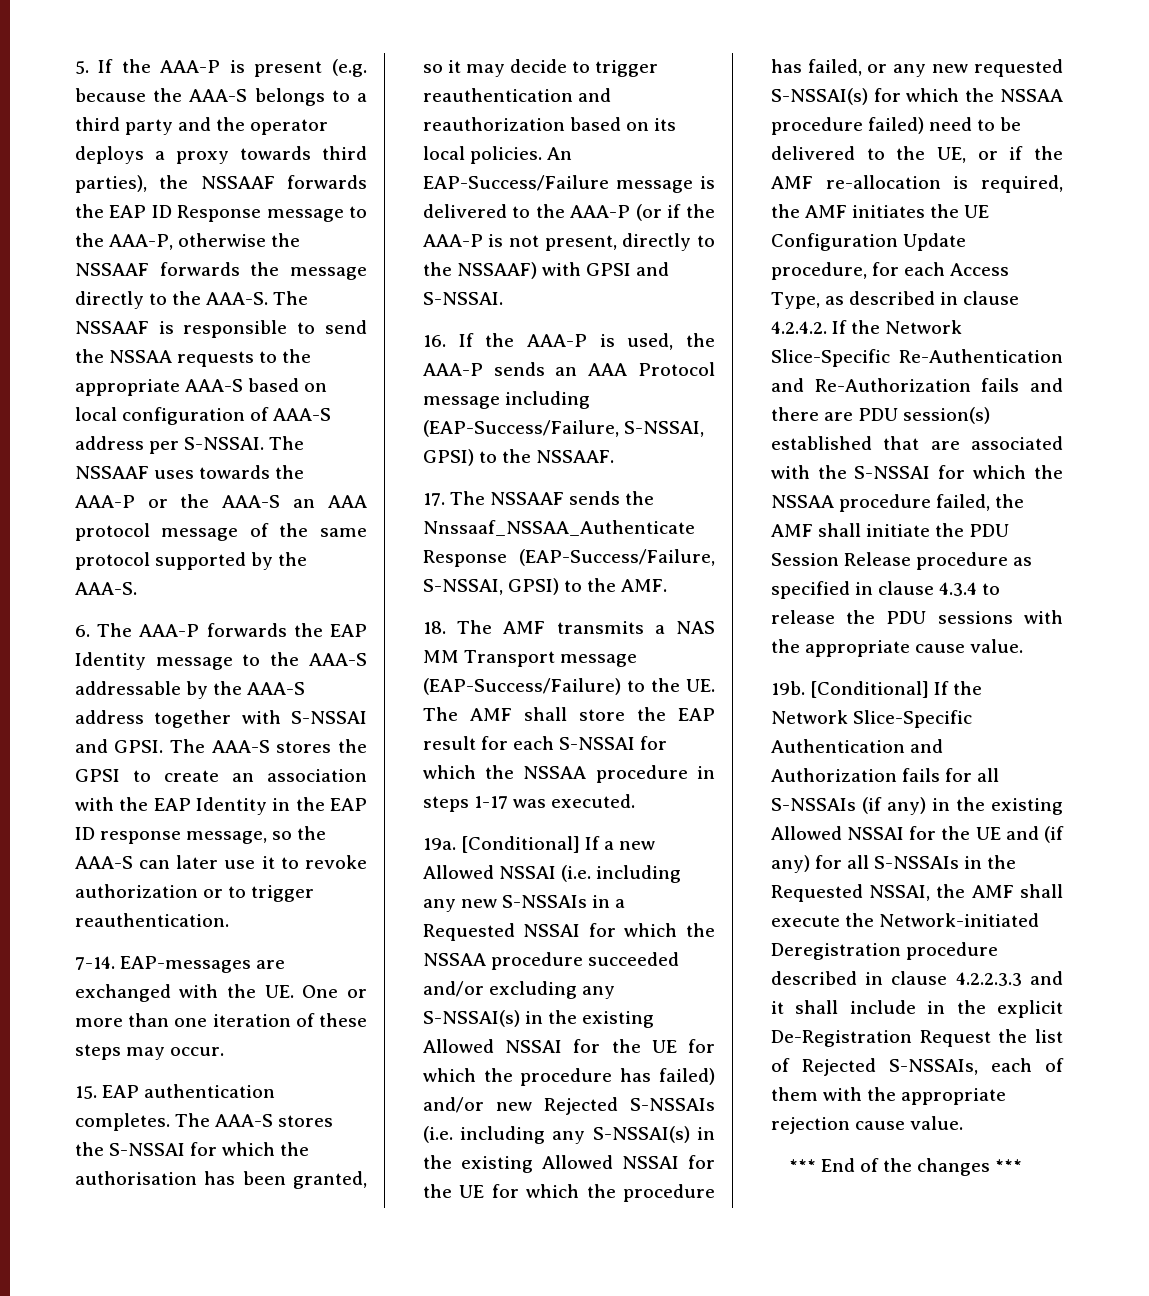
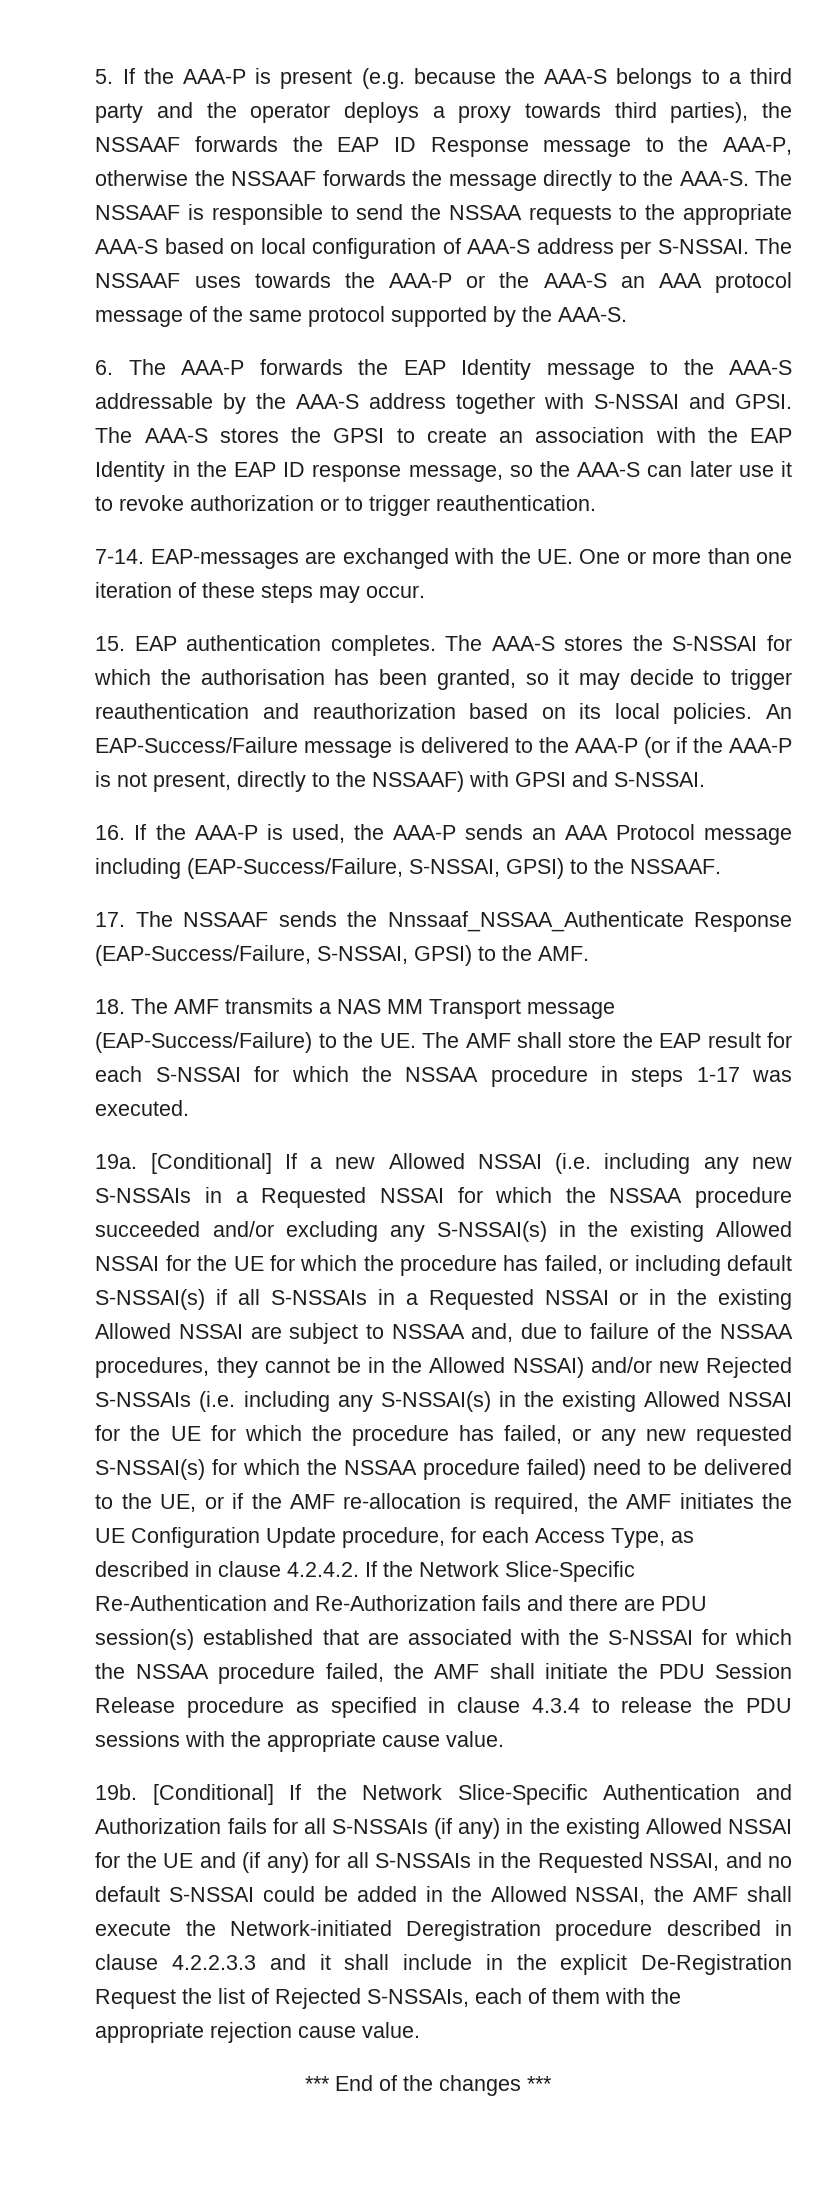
- [Conditional] If a new Allowed NSSAI (i.e. including any new S-NSSAIs in a Requested NSSAI for which the NSSAA procedure succeeded and/or excluding any S-NSSAI(s) in the existing Allowed NSSAI for the UE for which the procedure has failed) and/or new Rejected S-NSSAIs (i.e. including any S-NSSAI(s) in the existing Allowed NSSAI for the UE for which the procedure has failed, or any new requested S-NSSAI(s) for which the NSSAA procedure failed) need to be delivered to the UE, or if the AMF re-allocation is required, the AMF initiates the UE Configuration Update procedure, for each Access Type, as described in clause 4.2.4.2. If the Network Slice-Specific Re-Authentication and Re-Authorization fails and there are PDU session(s) established that are associated with the S-NSSAI for which the NSSAA procedure failed, the AMF shall initiate the PDU Session Release procedure as specified in clause 4.3.4 to release the PDU sessions with the appropriate cause value.
+ [Conditional] If a new Allowed NSSAI (i.e. including any new S-NSSAIs in a Requested NSSAI for which the NSSAA procedure succeeded and/or excluding any S-NSSAI(s) in the existing Allowed NSSAI for the UE for which the procedure has failed, or including default S-NSSAI(s) if all S-NSSAIs in a Requested NSSAI or in the existing Allowed NSSAI are subject to NSSAA and, due to failure of the NSSAA procedures, they cannot be in the Allowed NSSAI) and/or new Rejected S-NSSAIs (i.e. including any S-NSSAI(s) in the existing Allowed NSSAI for the UE for which the procedure has failed, or any new requested S-NSSAI(s) for which the NSSAA procedure failed) need to be delivered to the UE, or if the AMF re-allocation is required, the AMF initiates the UE Configuration Update procedure, for each Access Type, as described in clause 4.2.4.2. If the Network Slice-Specific Re-Authentication and Re-Authorization fails and there are PDU session(s) established that are associated with the S-NSSAI for which the NSSAA procedure failed, the AMF shall initiate the PDU Session Release procedure as specified in clause 4.3.4 to release the PDU sessions with the appropriate cause value.
- [Conditional] If the Network Slice-Specific Authentication and Authorization fails for all S-NSSAIs (if any) in the existing Allowed NSSAI for the UE and (if any) for all S-NSSAIs in the Requested NSSAI, the AMF shall execute the Network-initiated Deregistration procedure described in clause 4.2.2.3.3 and it shall include in the explicit De-Registration Request the list of Rejected S-NSSAIs, each of them with the appropriate rejection cause value.
+ [Conditional] If the Network Slice-Specific Authentication and Authorization fails for all S-NSSAIs (if any) in the existing Allowed NSSAI for the UE and (if any) for all S-NSSAIs in the Requested NSSAI, and no default S-NSSAI could be added in the Allowed NSSAI, the AMF shall execute the Network-initiated Deregistration procedure described in clause 4.2.2.3.3 and it shall include in the explicit De-Registration Request the list of Rejected S-NSSAIs, each of them with the appropriate rejection cause value.

